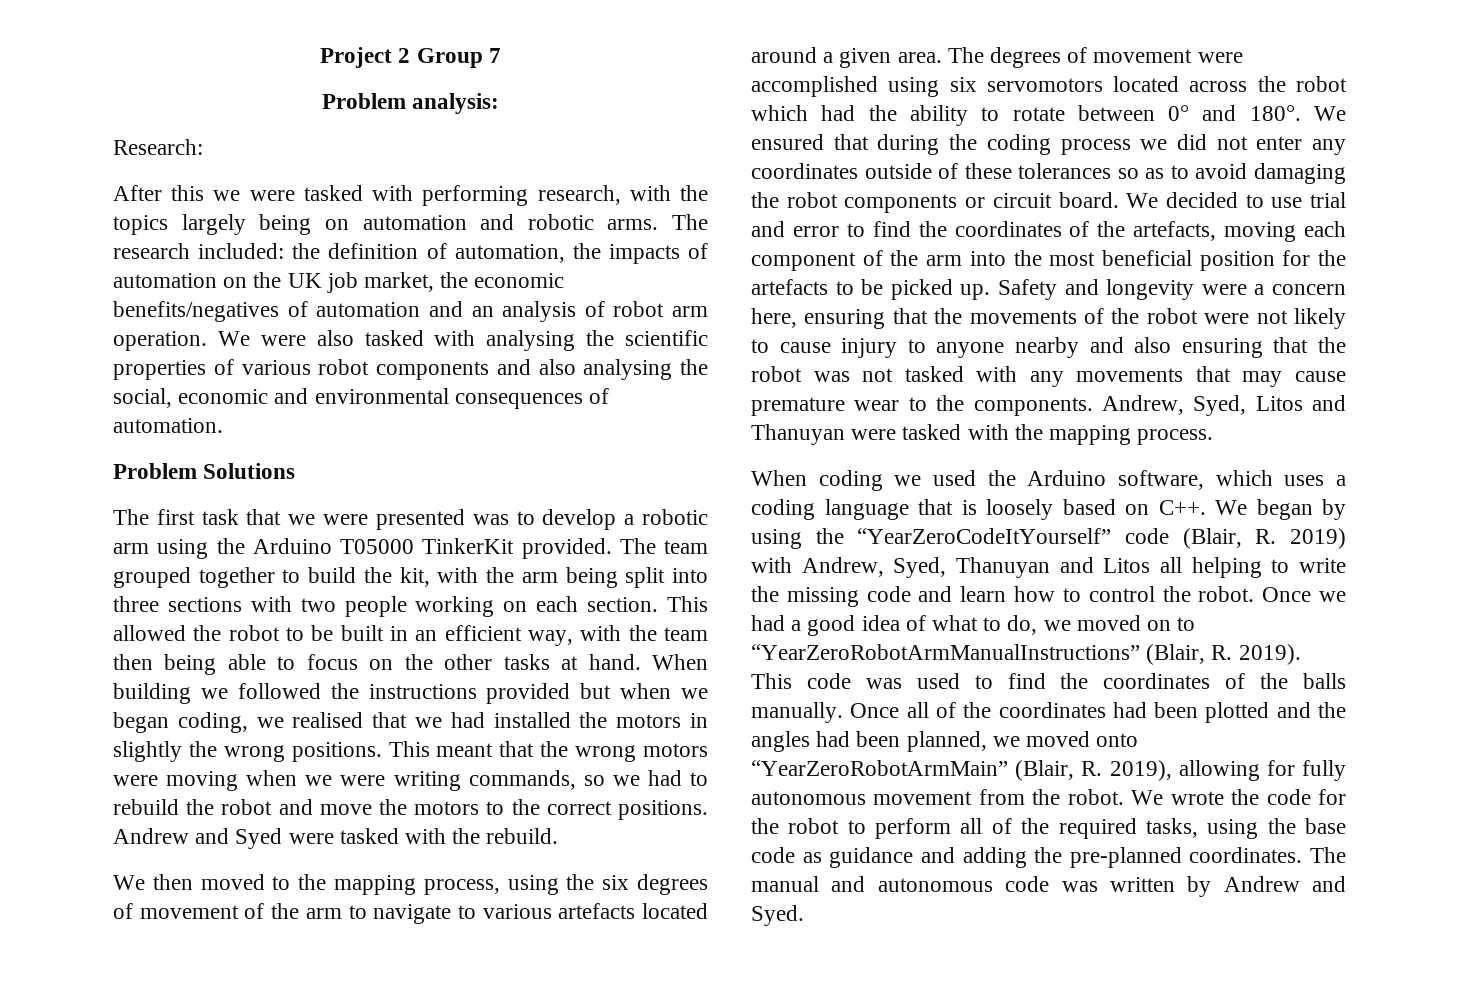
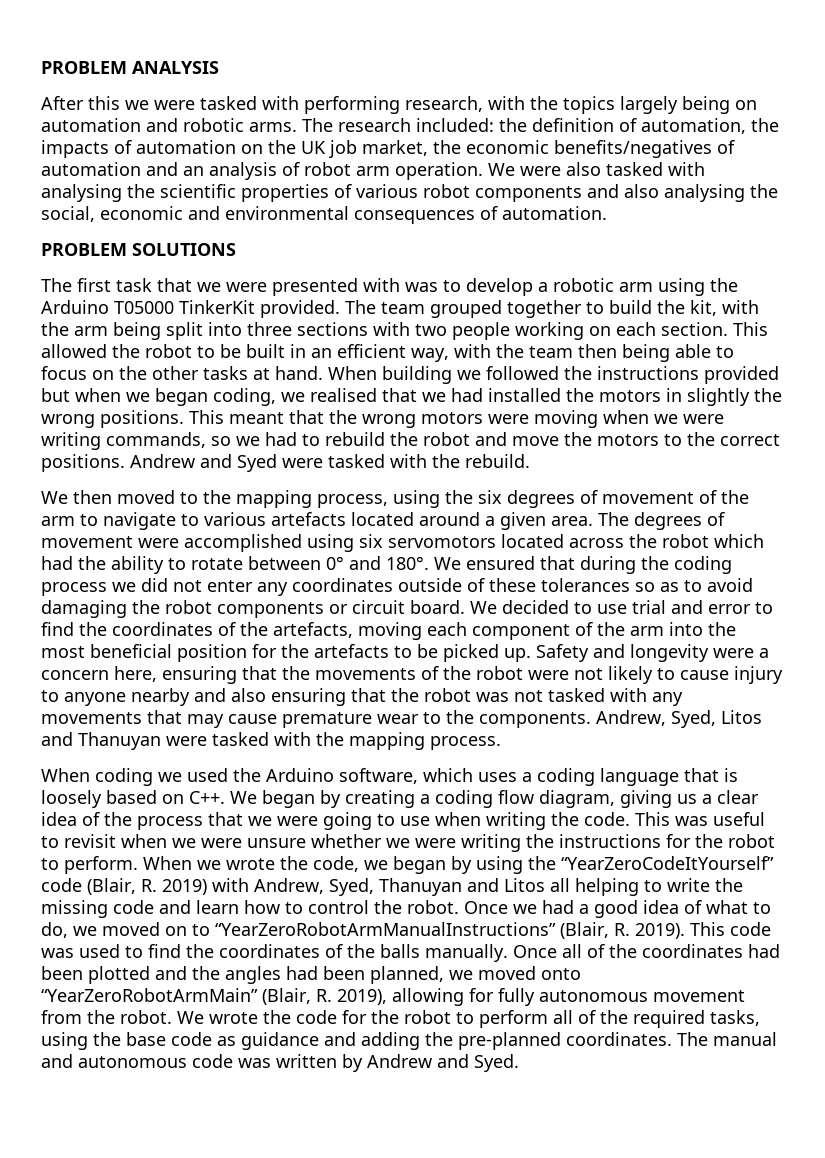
- Project 2 Group 7
- Problem analysis:
- Research:
+ PROBLEM ANALYSIS
- Problem Solutions
+ PROBLEM SOLUTIONS
- The first task that we were presented was to develop a robotic arm using the Arduino T05000 TinkerKit provided.
+ The first task that we were presented with was to develop a robotic arm using the Arduino T05000 TinkerKit provided.
- When coding we used the Arduino software, which uses a coding language that is loosely based on C++. We began by using the “YearZeroCodeItYourself” code (Blair, R. 2019) with Andrew, Syed, Thanuyan and Litos all helping to write the missing code and learn how to control the robot.
+ When coding we used the Arduino software, which uses a coding language that is loosely based on C++. We began by creating a coding flow diagram, giving us a clear idea of the process that we were going to use when writing the code. This was useful to revisit when we were unsure whether we were writing the instructions for the robot to perform. When we wrote the code, we began by using the “YearZeroCodeItYourself” code (Blair, R. 2019) with Andrew, Syed, Thanuyan and Litos all helping to write the missing code and learn how to control the robot.

